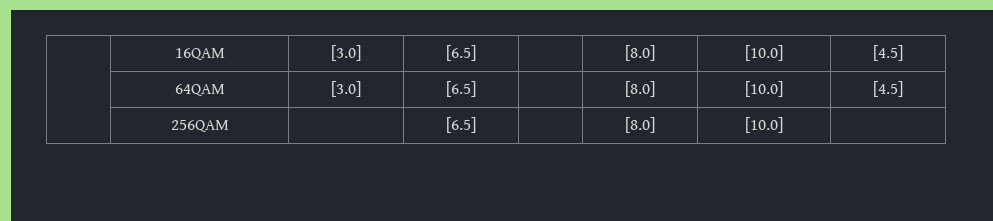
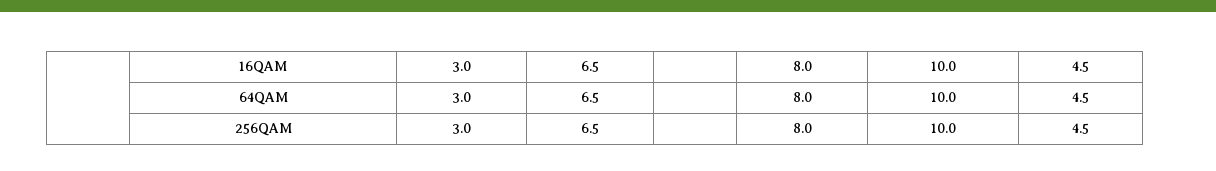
- | 16QAM | [3.0] | [6.5] | | [8.0] | [10.0] | [4.5]
- | 64QAM | [3.0] | [6.5] | | [8.0] | [10.0] | [4.5]
- | 256QAM | | [6.5] | | [8.0] | [10.0] |
+ | 16QAM | 3.0 | 6.5 | | 8.0 | 10.0 | 4.5
+ | 64QAM | 3.0 | 6.5 | | 8.0 | 10.0 | 4.5
+ | 256QAM | 3.0 | 6.5 | | 8.0 | 10.0 | 4.5

